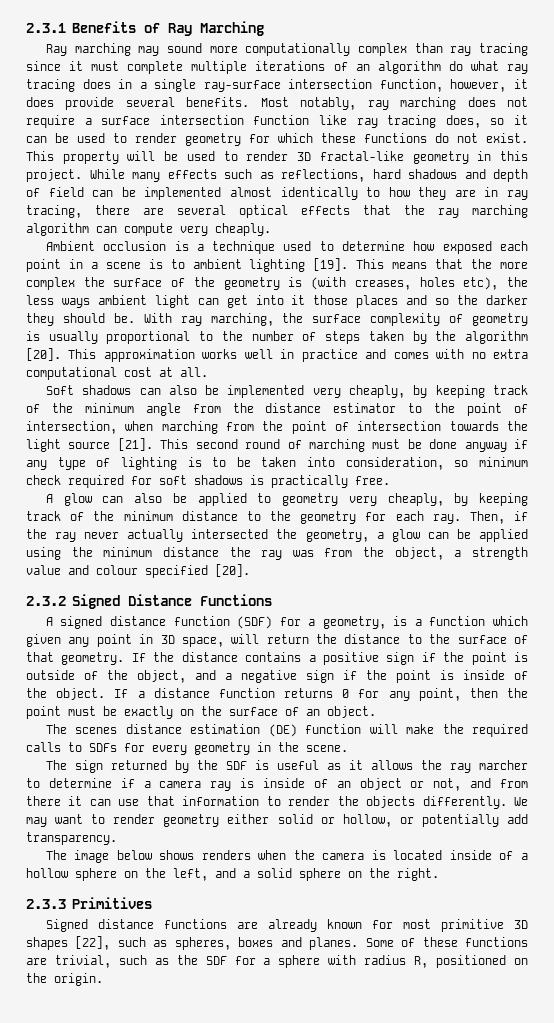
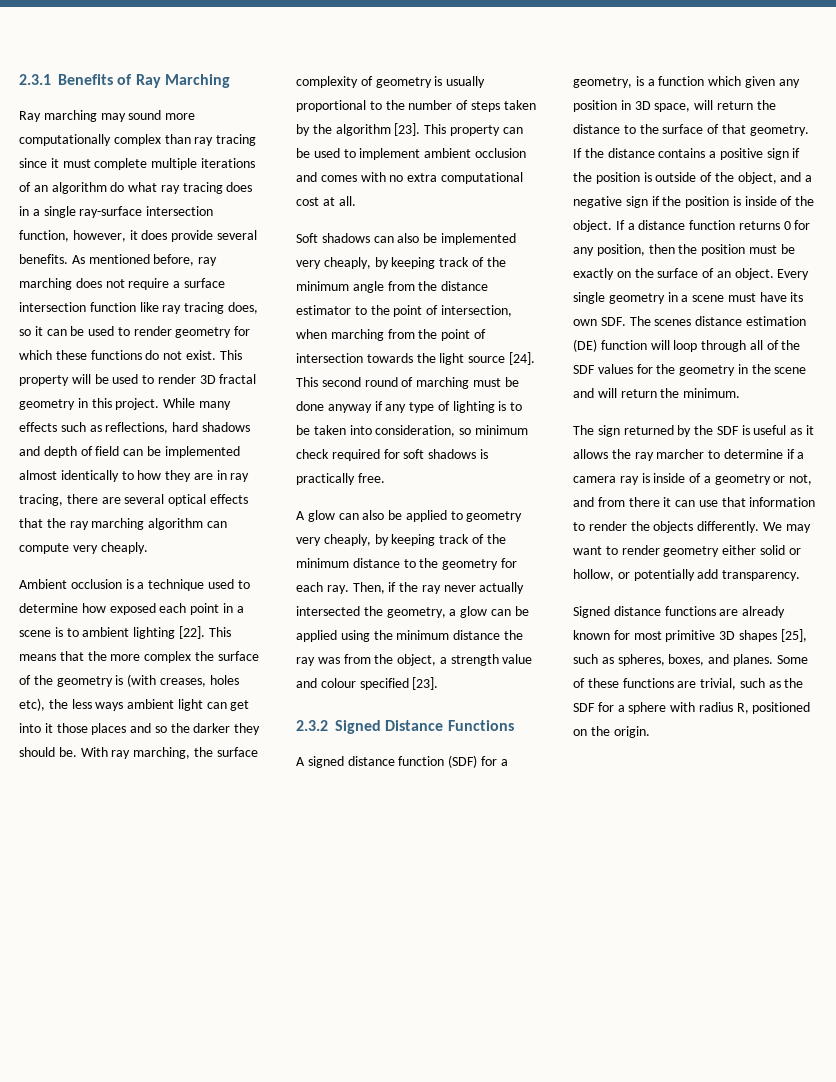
- Most notably, ray marching does not require a surface intersection function like ray tracing does, so it can be used to render geometry for which these functions do not exist.
+ As mentioned before, ray marching does not require a surface intersection function like ray tracing does, so it can be used to render geometry for which these functions do not exist.
- This property will be used to render 3D fractal-like geometry in this project.
+ This property will be used to render 3D fractal geometry in this project.
- Ambient occlusion is a technique used to determine how exposed each point in a scene is to ambient lighting [19].
+ Ambient occlusion is a technique used to determine how exposed each point in a scene is to ambient lighting [22].
- With ray marching, the surface complexity of geometry is usually proportional to the number of steps taken by the algorithm [20]. This approximation works well in practice and comes with no extra computational cost at all.
+ With ray marching, the surface complexity of geometry is usually proportional to the number of steps taken by the algorithm [23]. This property can be used to implement ambient occlusion and comes with no extra computational cost at all.
- Soft shadows can also be implemented very cheaply, by keeping track of the minimum angle from the distance estimator to the point of intersection, when marching from the point of intersection towards the light source [21].
+ Soft shadows can also be implemented very cheaply, by keeping track of the minimum angle from the distance estimator to the point of intersection, when marching from the point of intersection towards the light source [24].
- Then, if the ray never actually intersected the geometry, a glow can be applied using the minimum distance the ray was from the object, a strength value and colour specified [20].
+ Then, if the ray never actually intersected the geometry, a glow can be applied using the minimum distance the ray was from the object, a strength value and colour specified [23].
- A signed distance function (SDF) for a geometry, is a function which given any point in 3D space, will return the distance to the surface of that geometry.
+ A signed distance function (SDF) for a geometry, is a function which given any position in 3D space, will return the distance to the surface of that geometry.
- If the distance contains a positive sign if the point is outside of the object, and a negative sign if the point is inside of the object.
+ If the distance contains a positive sign if the position is outside of the object, and a negative sign if the position is inside of the object.
- If a distance function returns 0 for any point, then the point must be exactly on the surface of an object.
- The scenes distance estimation (DE) function will make the required calls to SDFs for every geometry in the scene.
+ If a distance function returns 0 for any position, then the position must be exactly on the surface of an object. Every single geometry in a scene must have its own SDF. The scenes distance estimation (DE) function will loop through all of the SDF values for the geometry in the scene and will return the minimum.
- The sign returned by the SDF is useful as it allows the ray marcher to determine if a camera ray is inside of an object or not, and from there it can use that information to render the objects differently.
+ The sign returned by the SDF is useful as it allows the ray marcher to determine if a camera ray is inside of a geometry or not, and from there it can use that information to render the objects differently.
- The image below shows renders when the camera is located inside of a hollow sphere on the left, and a solid sphere on the right.
- 2.3.3 Primitives
- Signed distance functions are already known for most primitive 3D shapes [22], such as spheres, boxes and planes.
+ Signed distance functions are already known for most primitive 3D shapes [25], such as spheres, boxes, and planes.

